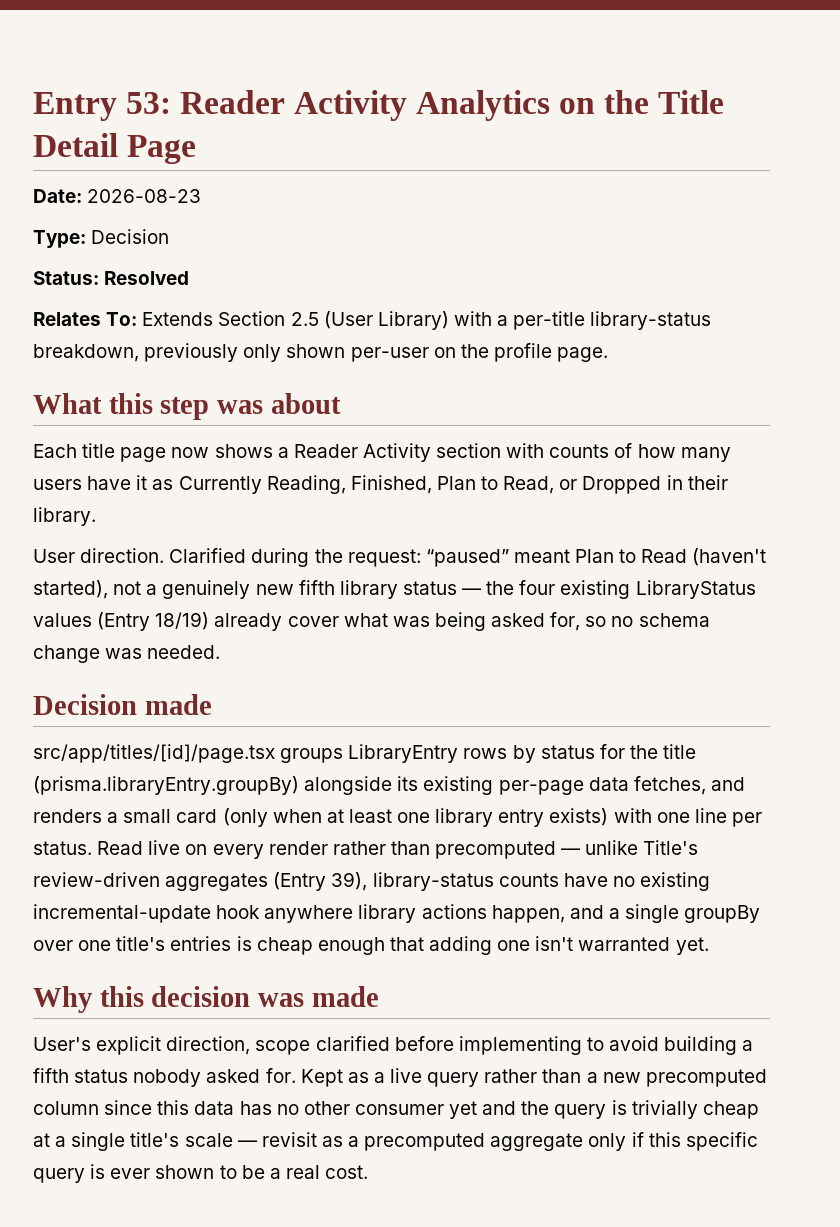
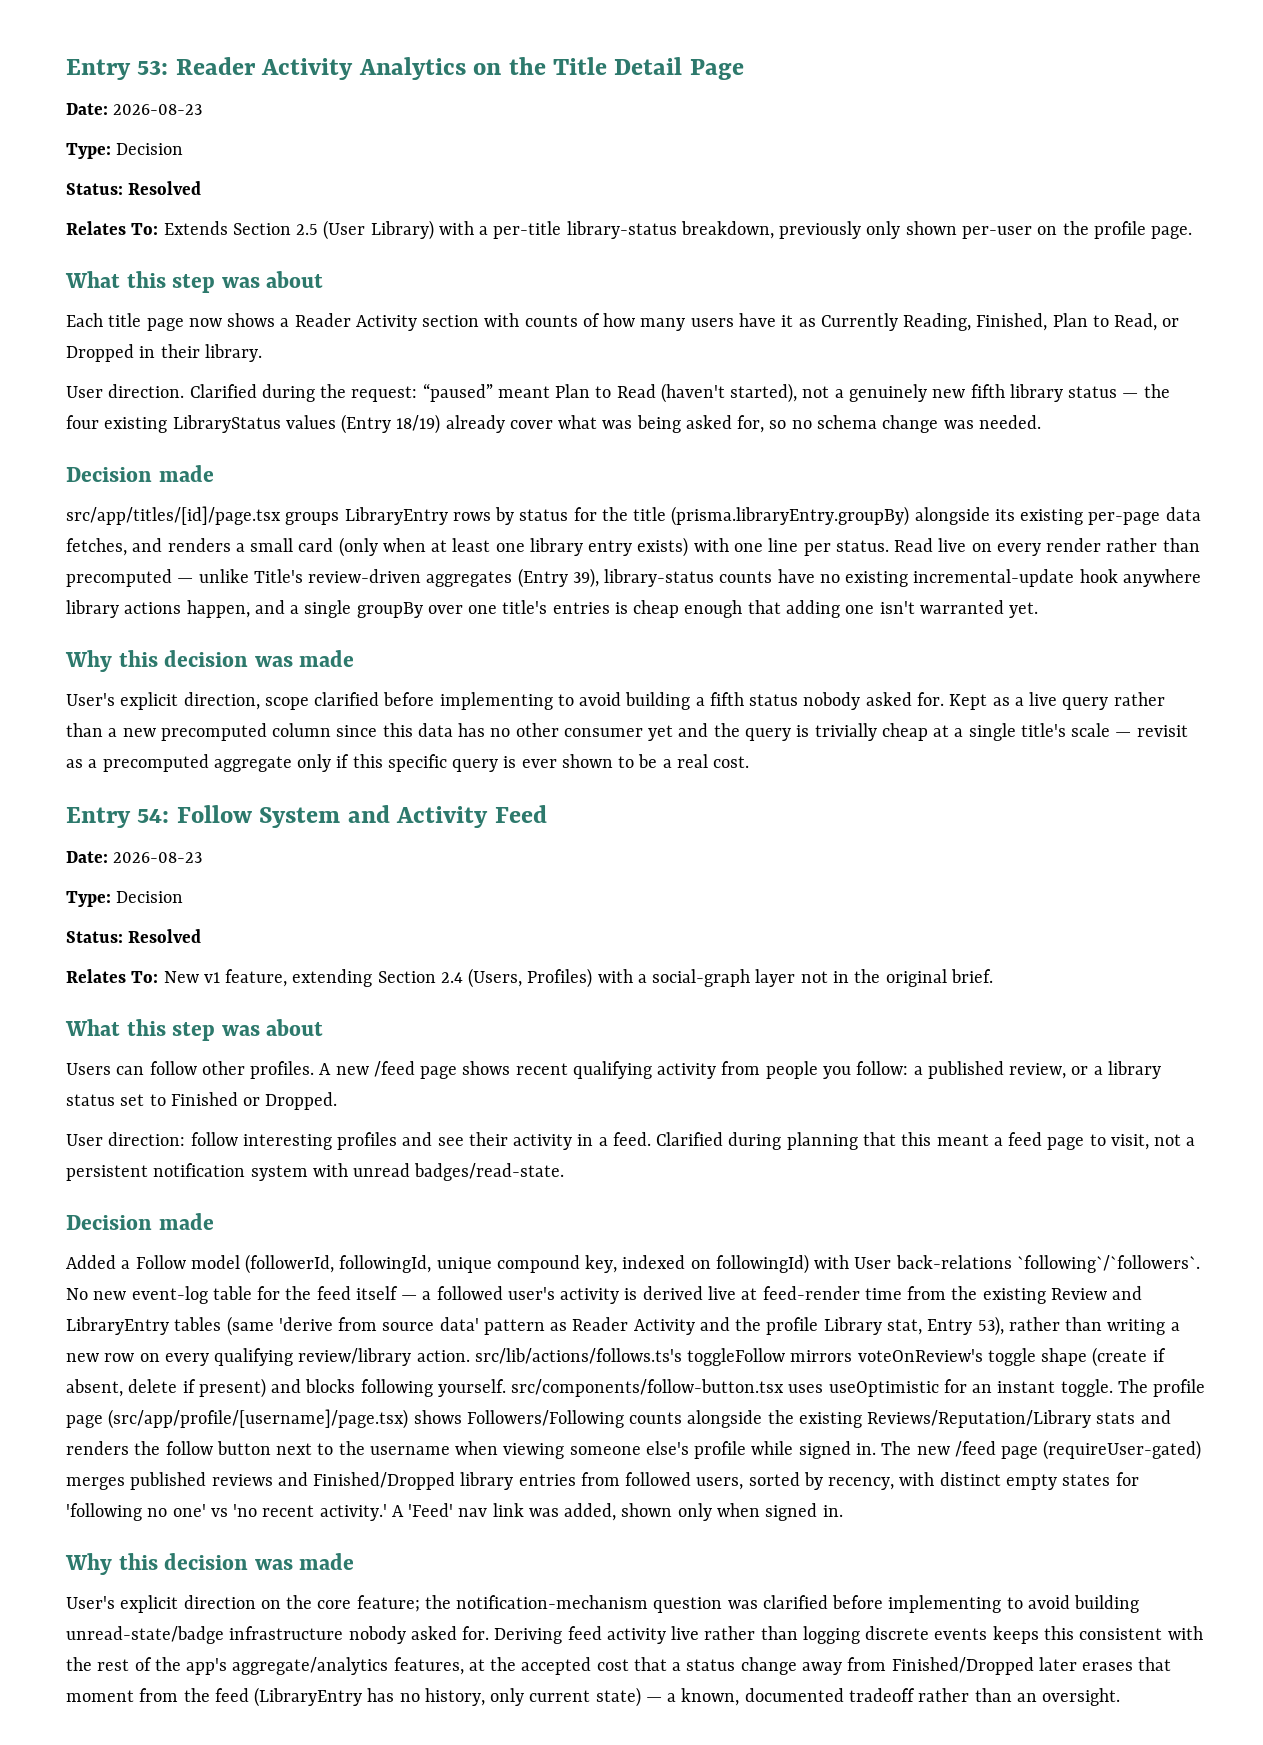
+ Entry 54: Follow System and Activity Feed
+ Date: 2026-08-23
+ Type: Decision
+ Status: Resolved
+ Relates To: New v1 feature, extending Section 2.4 (Users, Profiles) with a social-graph layer not in the original brief.
+ What this step was about
+ Users can follow other profiles. A new /feed page shows recent qualifying activity from people you follow: a published review, or a library status set to Finished or Dropped.
+ User direction: follow interesting profiles and see their activity in a feed. Clarified during planning that this meant a feed page to visit, not a persistent notification system with unread badges/read-state.
+ Decision made
+ Added a Follow model (followerId, followingId, unique compound key, indexed on followingId) with User back-relations `following`/`followers`. No new event-log table for the feed itself — a followed user's activity is derived live at feed-render time from the existing Review and LibraryEntry tables (same 'derive from source data' pattern as Reader Activity and the profile Library stat, Entry 53), rather than writing a new row on every qualifying review/library action. src/lib/actions/follows.ts's toggleFollow mirrors voteOnReview's toggle shape (create if absent, delete if present) and blocks following yourself. src/components/follow-button.tsx uses useOptimistic for an instant toggle. The profile page (src/app/profile/[username]/page.tsx) shows Followers/Following counts alongside the existing Reviews/Reputation/Library stats and renders the follow button next to the username when viewing someone else's profile while signed in. The new /feed page (requireUser-gated) merges published reviews and Finished/Dropped library entries from followed users, sorted by recency, with distinct empty states for 'following no one' vs 'no recent activity.' A 'Feed' nav link was added, shown only when signed in.
+ Why this decision was made
+ User's explicit direction on the core feature; the notification-mechanism question was clarified before implementing to avoid building unread-state/badge infrastructure nobody asked for. Deriving feed activity live rather than logging discrete events keeps this consistent with the rest of the app's aggregate/analytics features, at the accepted cost that a status change away from Finished/Dropped later erases that moment from the feed (LibraryEntry has no history, only current state) — a known, documented tradeoff rather than an oversight.

